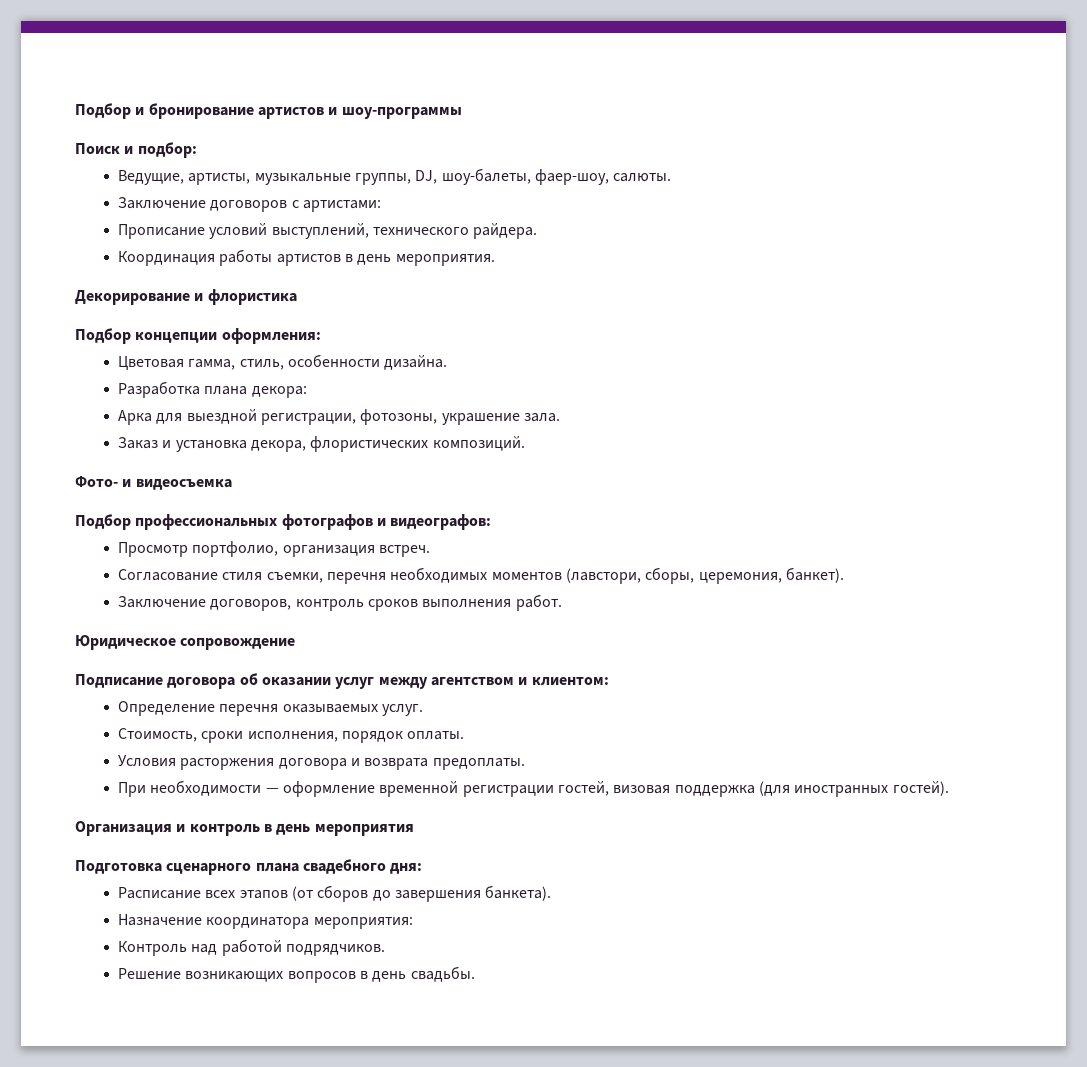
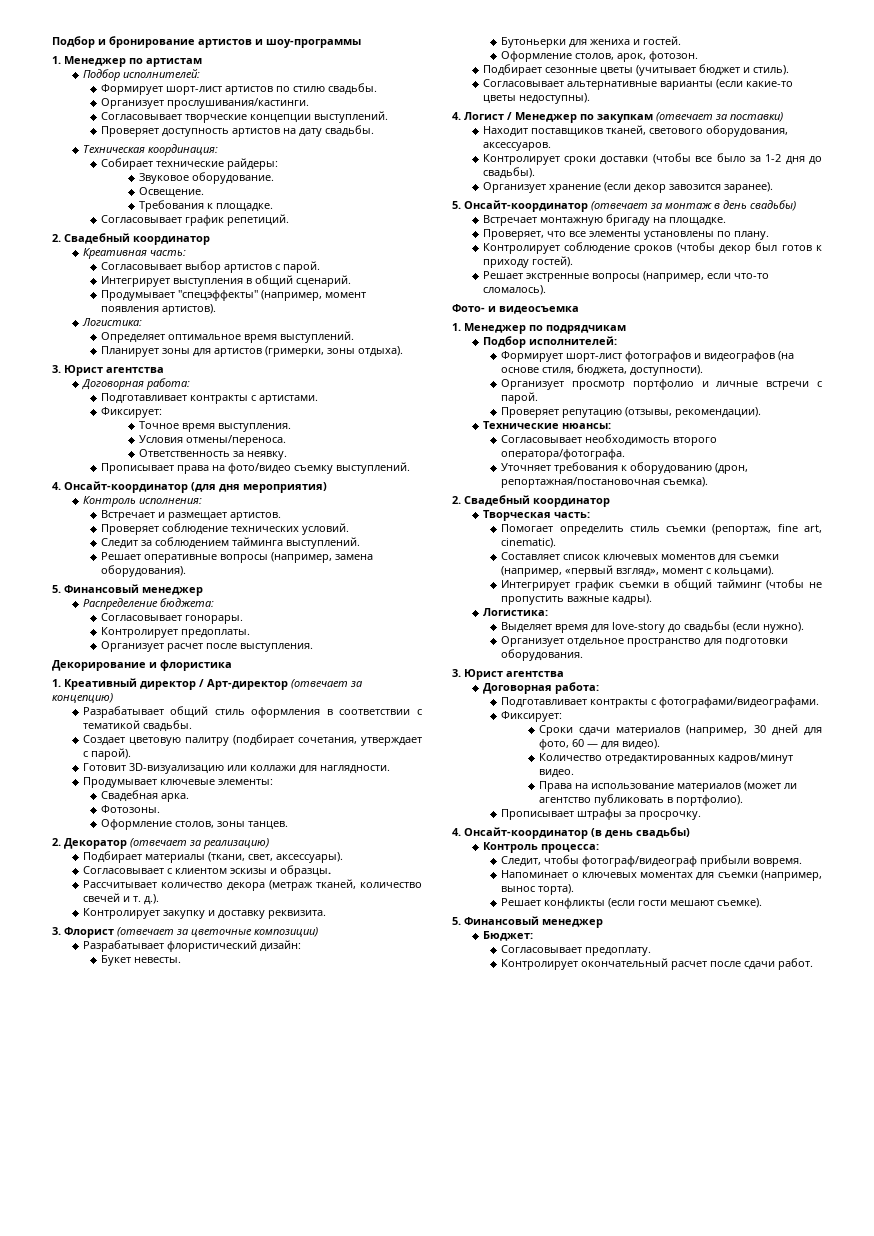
- Поиск и подбор:
- Ведущие, артисты, музыкальные группы, DJ, шоу-балеты, фаер-шоу, салюты.
- Заключение договоров с артистами:
- Прописание условий выступлений, технического райдера.
- Координация работы артистов в день мероприятия.
+ 1. Менеджер по артистам
+ Подбор исполнителей:
+ Формирует шорт-лист артистов по стилю свадьбы.
+ Организует прослушивания/кастинги.
+ Согласовывает творческие концепции выступлений.
+ Проверяет доступность артистов на дату свадьбы.
+ Техническая координация:
+ Собирает технические райдеры:
+ Звуковое оборудование.
+ Освещение.
+ Требования к площадке.
+ Согласовывает график репетиций.
+ 2. Свадебный координатор
+ Креативная часть:
+ Согласовывает выбор артистов с парой.
+ Интегрирует выступления в общий сценарий.
+ Продумывает "спецэффекты" (например, момент появления артистов).
+ Логистика:
+ Определяет оптимальное время выступлений.
+ Планирует зоны для артистов (гримерки, зоны отдыха).
+ 3. Юрист агентства
+ Договорная работа:
+ Подготавливает контракты с артистами.
+ Фиксирует:
+ Точное время выступления.
+ Условия отмены/переноса.
+ Ответственность за неявку.
+ Прописывает права на фото/видео съемку выступлений.
+ 4. Онсайт-координатор (для дня мероприятия)
+ Контроль исполнения:
+ Встречает и размещает артистов.
+ Проверяет соблюдение технических условий.
+ Следит за соблюдением тайминга выступлений.
+ Решает оперативные вопросы (например, замена оборудования).
+ 5. Финансовый менеджер
+ Распределение бюджета:
+ Согласовывает гонорары.
+ Контролирует предоплаты.
+ Организует расчет после выступления.
  Декорирование и флористика
- Подбор концепции оформления:
- Цветовая гамма, стиль, особенности дизайна.
- Разработка плана декора:
- Арка для выездной регистрации, фотозоны, украшение зала.
- Заказ и установка декора, флористических композиций.
+ 1. Креативный директор / Арт-директор (отвечает за концепцию)
+ Разрабатывает общий стиль оформления в соответствии с тематикой свадьбы.
+ Создает цветовую палитру (подбирает сочетания, утверждает с парой).
+ Готовит 3D-визуализацию или коллажи для наглядности.
+ Продумывает ключевые элементы:
+ Свадебная арка.
+ Фотозоны.
+ Оформление столов, зоны танцев.
+ 2. Декоратор (отвечает за реализацию)
+ Подбирает материалы (ткани, свет, аксессуары).
+ Согласовывает с клиентом эскизы и образцы.
+ Рассчитывает количество декора (метраж тканей, количество свечей и т. д.).
+ Контролирует закупку и доставку реквизита.
+ 3. Флорист (отвечает за цветочные композиции)
+ Разрабатывает флористический дизайн:
+ Букет невесты.
+ Бутоньерки для жениха и гостей.
+ Оформление столов, арок, фотозон.
+ Подбирает сезонные цветы (учитывает бюджет и стиль).
+ Согласовывает альтернативные варианты (если какие-то цветы недоступны).
+ 4. Логист / Менеджер по закупкам (отвечает за поставки)
+ Находит поставщиков тканей, светового оборудования, аксессуаров.
+ Контролирует сроки доставки (чтобы все было за 1-2 дня до свадьбы).
+ Организует хранение (если декор завозится заранее).
+ 5. Онсайт-координатор (отвечает за монтаж в день свадьбы)
+ Встречает монтажную бригаду на площадке.
+ Проверяет, что все элементы установлены по плану.
+ Контролирует соблюдение сроков (чтобы декор был готов к приходу гостей).
+ Решает экстренные вопросы (например, если что-то сломалось).
  Фото- и видеосъемка
- Подбор профессиональных фотографов и видеографов:
- Просмотр портфолио, организация встреч.
- Согласование стиля съемки, перечня необходимых моментов (лавстори, сборы, церемония, банкет).
- Заключение договоров, контроль сроков выполнения работ.
- Юридическое сопровождение
- Подписание договора об оказании услуг между агентством и клиентом:
- Определение перечня оказываемых услуг.
- Стоимость, сроки исполнения, порядок оплаты.
- Условия расторжения договора и возврата предоплаты.
- При необходимости — оформление временной регистрации гостей, визовая поддержка (для иностранных гостей).
- Организация и контроль в день мероприятия
- Подготовка сценарного плана свадебного дня:
- Расписание всех этапов (от сборов до завершения банкета).
- Назначение координатора мероприятия:
- Контроль над работой подрядчиков.
- Решение возникающих вопросов в день свадьбы.
+ 1. Менеджер по подрядчикам
+ Подбор исполнителей:
+ Формирует шорт-лист фотографов и видеографов (на основе стиля, бюджета, доступности).
+ Организует просмотр портфолио и личные встречи с парой.
+ Проверяет репутацию (отзывы, рекомендации).
+ Технические нюансы:
+ Согласовывает необходимость второго оператора/фотографа.
+ Уточняет требования к оборудованию (дрон, репортажная/постановочная съемка).
+ 2. Свадебный координатор
+ Творческая часть:
+ Помогает определить стиль съемки (репортаж, fine art, cinematic).
+ Составляет список ключевых моментов для съемки (например, «первый взгляд», момент с кольцами).
+ Интегрирует график съемки в общий тайминг (чтобы не пропустить важные кадры).
+ Логистика:
+ Выделяет время для love-story до свадьбы (если нужно).
+ Организует отдельное пространство для подготовки оборудования.
+ 3. Юрист агентства
+ Договорная работа:
+ Подготавливает контракты с фотографами/видеографами.
+ Фиксирует:
+ Сроки сдачи материалов (например, 30 дней для фото, 60 — для видео).
+ Количество отредактированных кадров/минут видео.
+ Права на использование материалов (может ли агентство публиковать в портфолио).
+ Прописывает штрафы за просрочку.
+ 4. Онсайт-координатор (в день свадьбы)
+ Контроль процесса:
+ Следит, чтобы фотограф/видеограф прибыли вовремя.
+ Напоминает о ключевых моментах для съемки (например, вынос торта).
+ Решает конфликты (если гости мешают съемке).
+ 5. Финансовый менеджер
+ Бюджет:
+ Согласовывает предоплату.
+ Контролирует окончательный расчет после сдачи работ.

